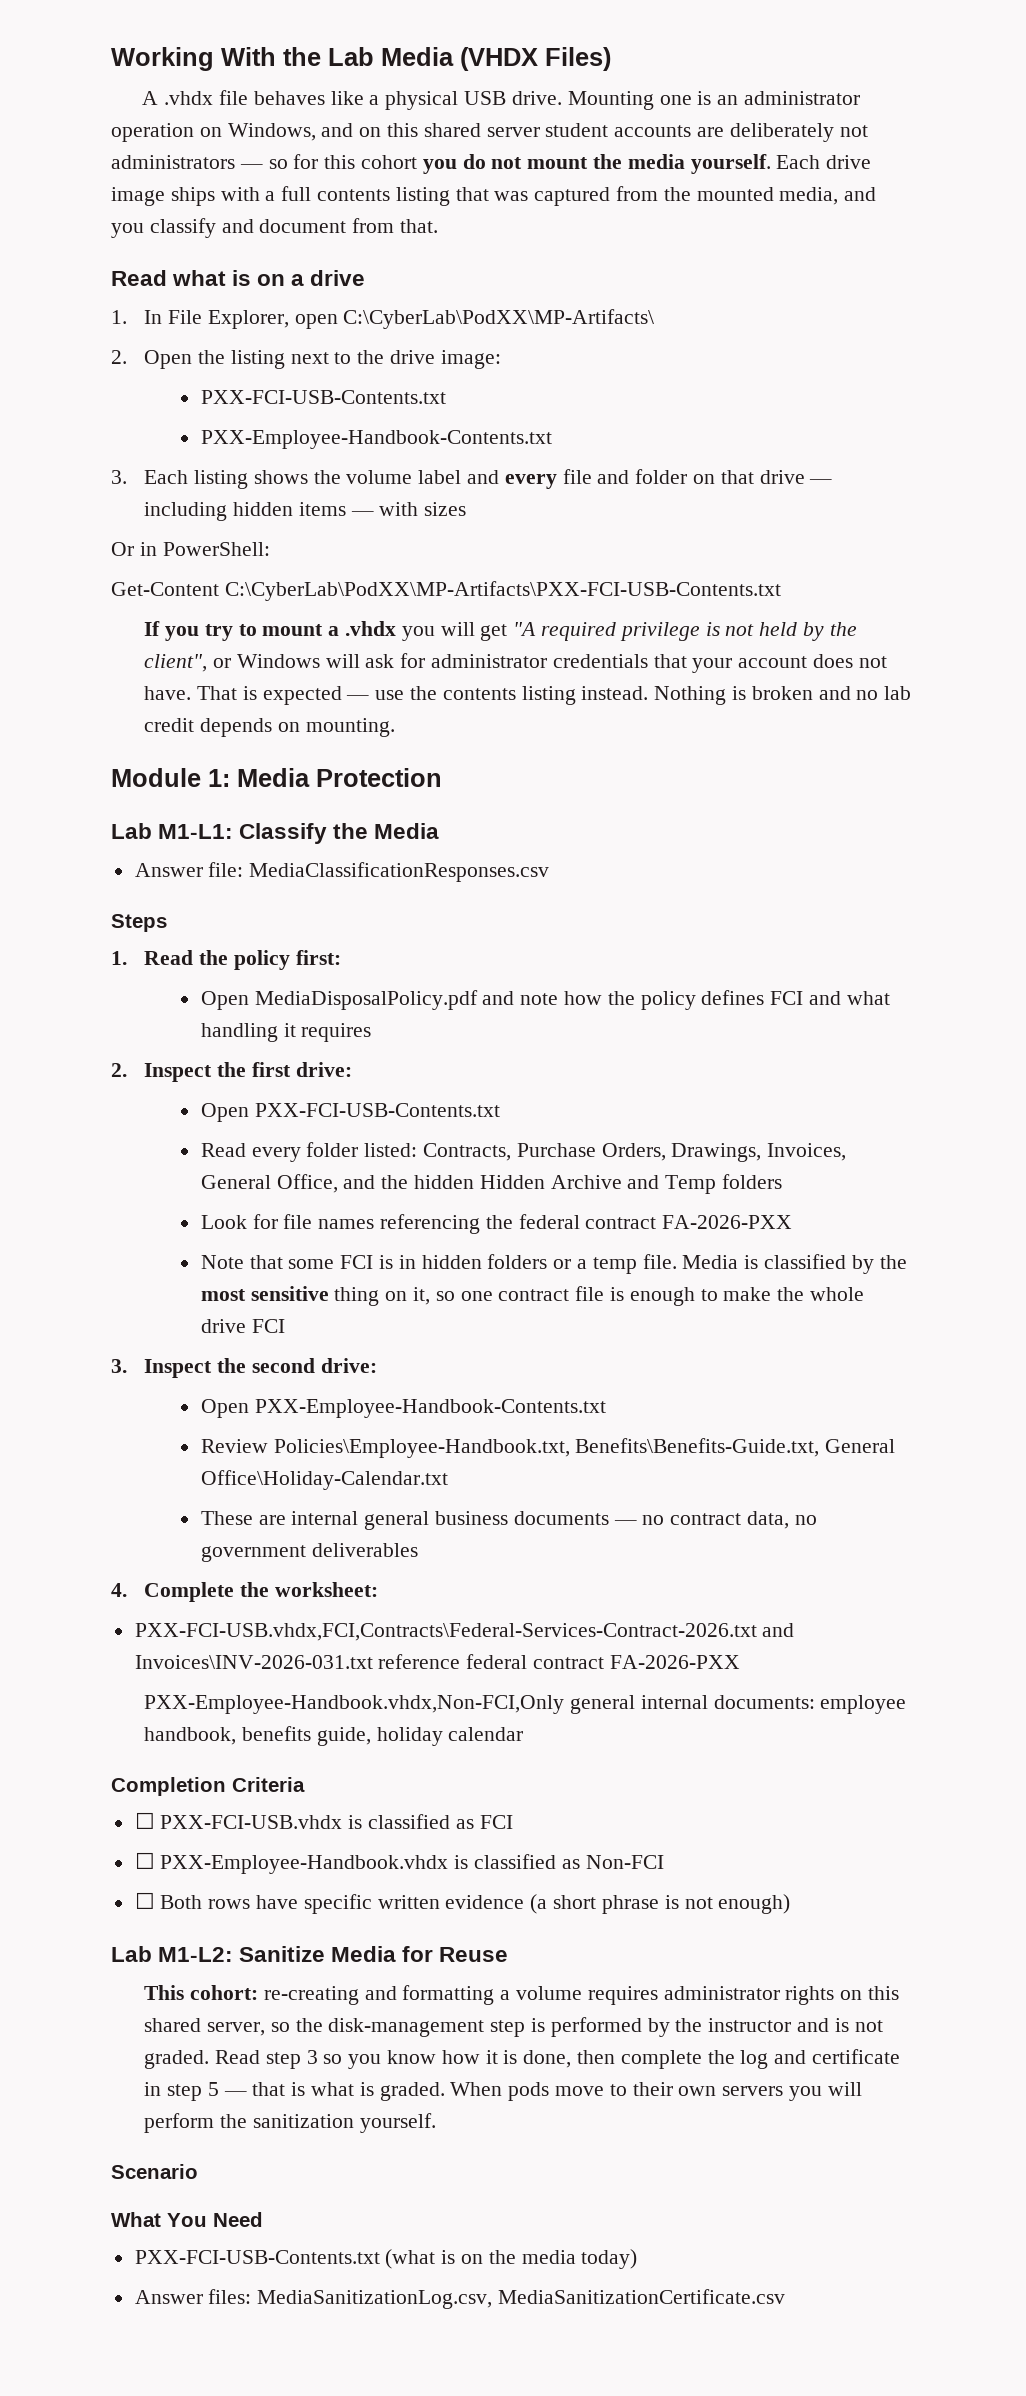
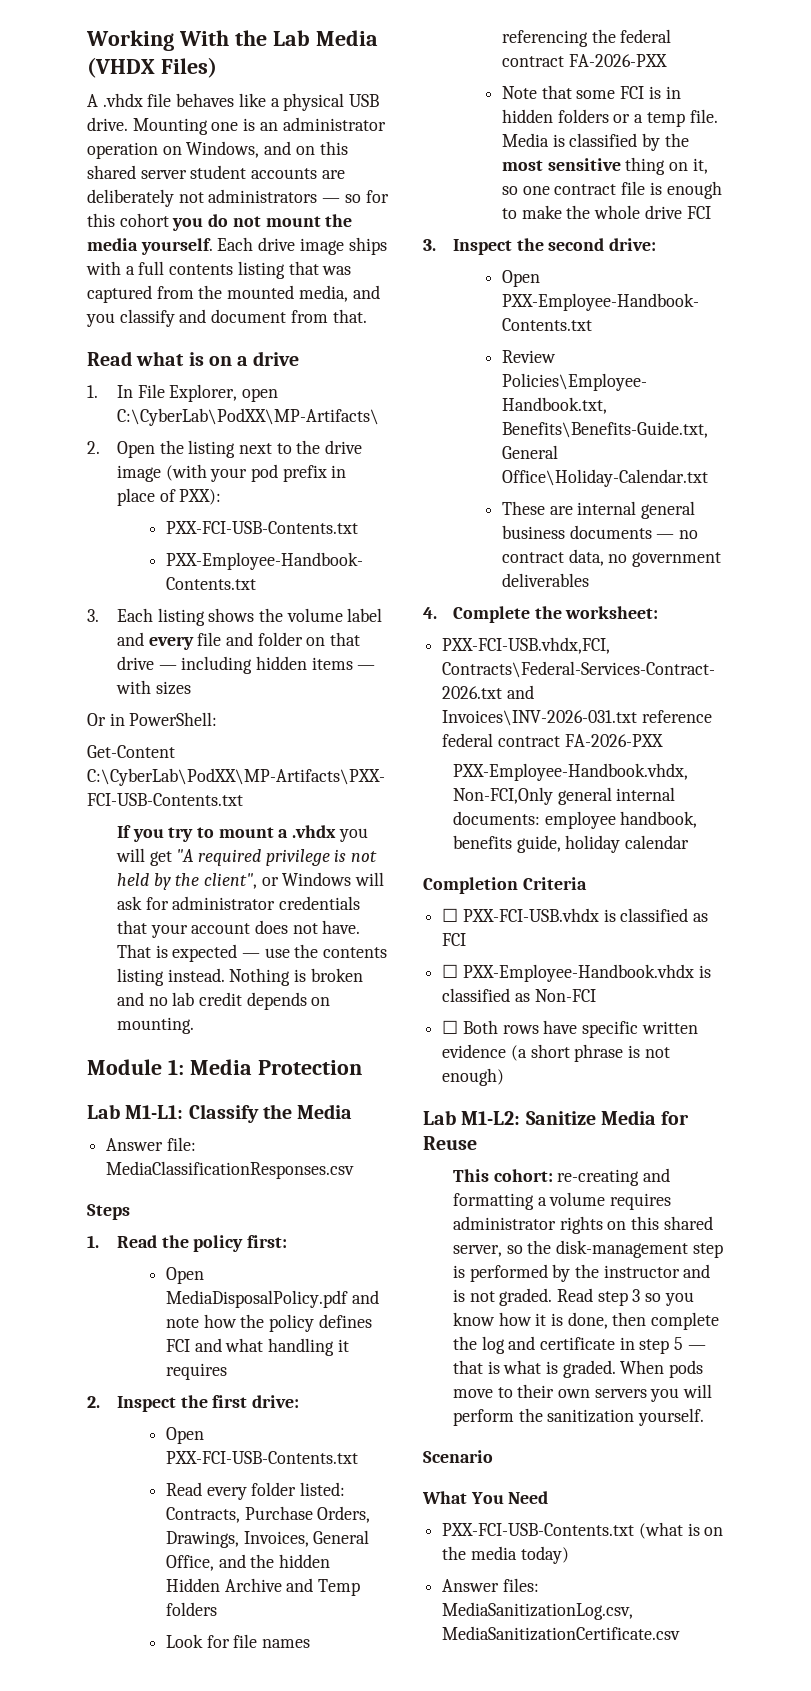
- 2. Open the listing next to the drive image:
+ 2. Open the listing next to the drive image (with your pod prefix in place of PXX):

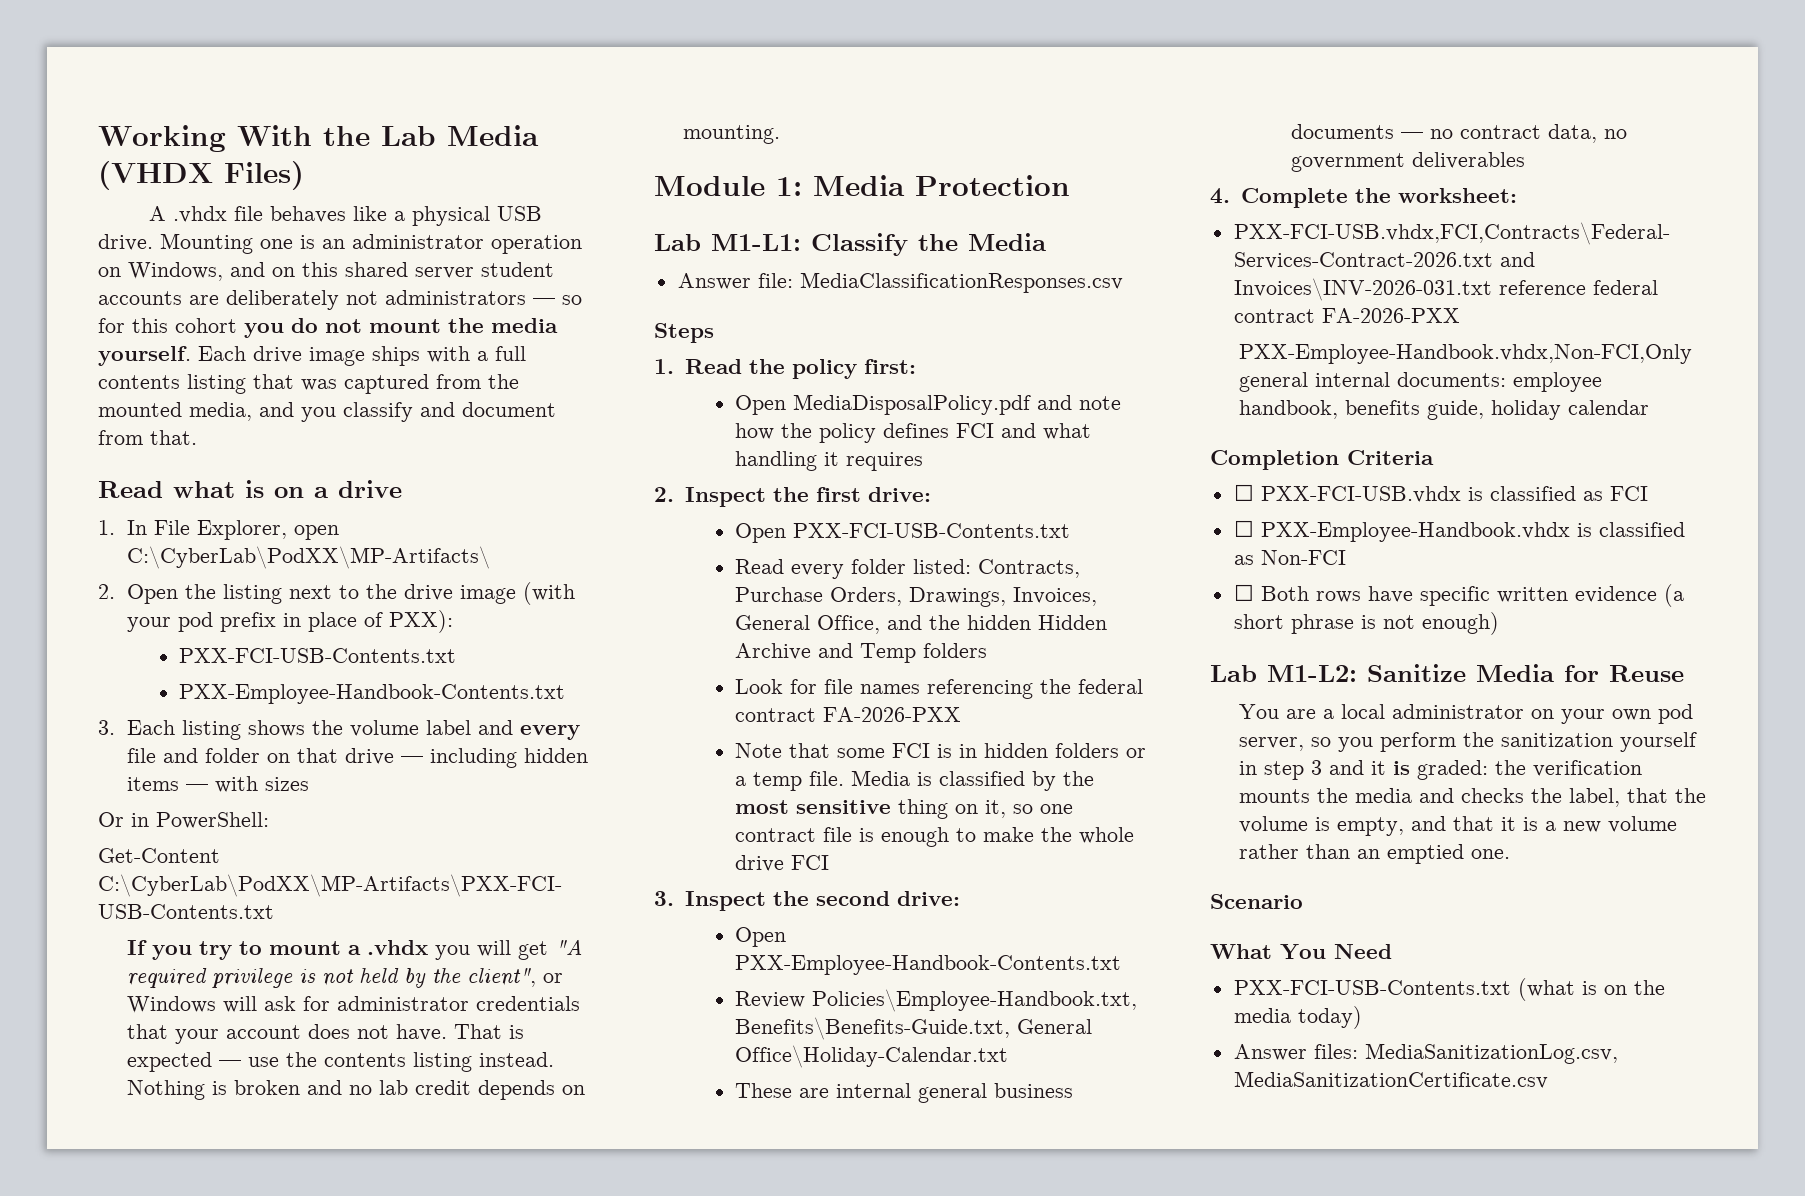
- This cohort: re-creating and formatting a volume requires administrator rights on this shared server, so the disk-management step is performed by the instructor and is not graded. Read step 3 so you know how it is done, then complete the log and certificate in step 5 — that is what is graded. When pods move to their own servers you will perform the sanitization yourself.
+ You are a local administrator on your own pod server, so you perform the sanitization yourself in step 3 and it is graded: the verification mounts the media and checks the label, that the volume is empty, and that it is a new volume rather than an emptied one.

